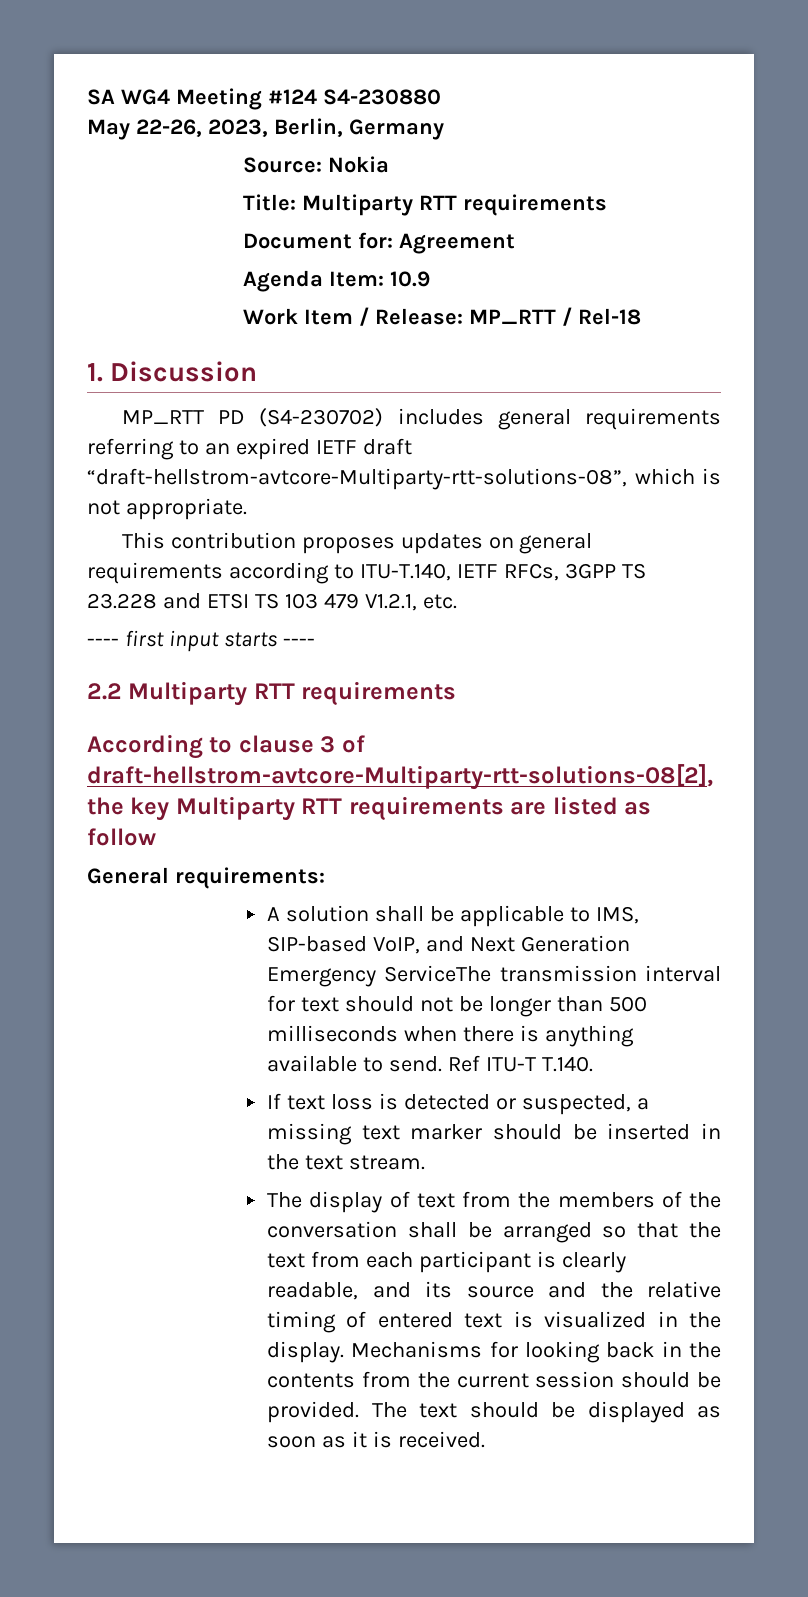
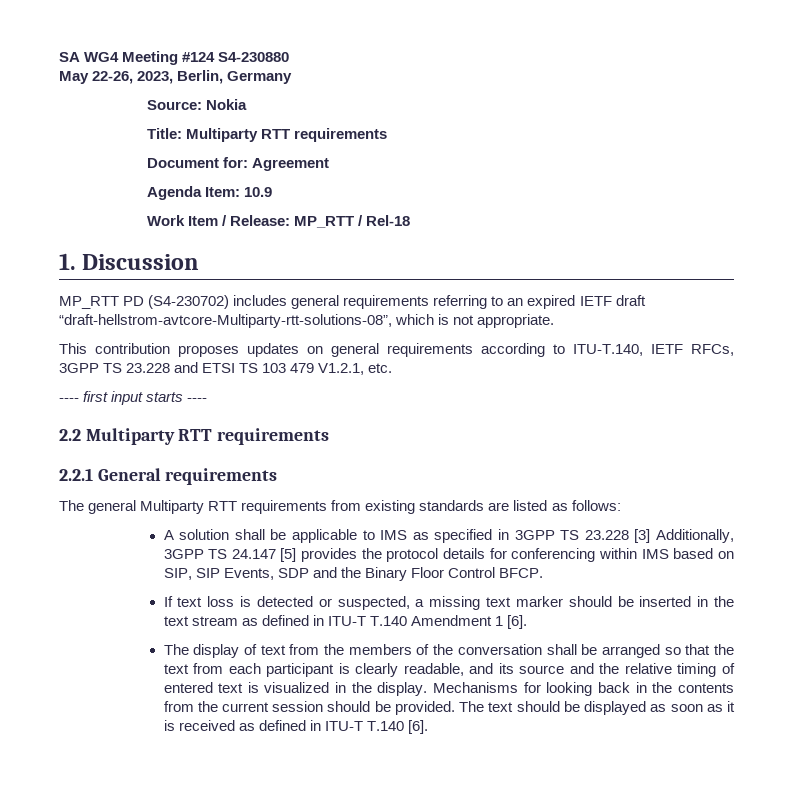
- According to clause 3 of draft-hellstrom-avtcore-Multiparty-rtt-solutions-08[2], the key Multiparty RTT requirements are listed as follow
- General requirements:
+ 2.2.1 General requirements
+ The general Multiparty RTT requirements from existing standards are listed as follows:
- A solution shall be applicable to IMS, SIP-based VoIP, and Next Generation Emergency ServiceThe transmission interval for text should not be longer than 500 milliseconds when there is anything available to send. Ref ITU-T T.140.
+ A solution shall be applicable to IMS as specified in 3GPP TS 23.228 [3] Additionally, 3GPP TS 24.147 [5] provides the protocol details for conferencing within IMS based on SIP, SIP Events, SDP and the Binary Floor Control BFCP.
- If text loss is detected or suspected, a missing text marker should be inserted in the text stream.
+ If text loss is detected or suspected, a missing text marker should be inserted in the text stream as defined in ITU-T T.140 Amendment 1 [6].
- The text should be displayed as soon as it is received.
+ The text should be displayed as soon as it is received as defined in ITU-T T.140 [6].

